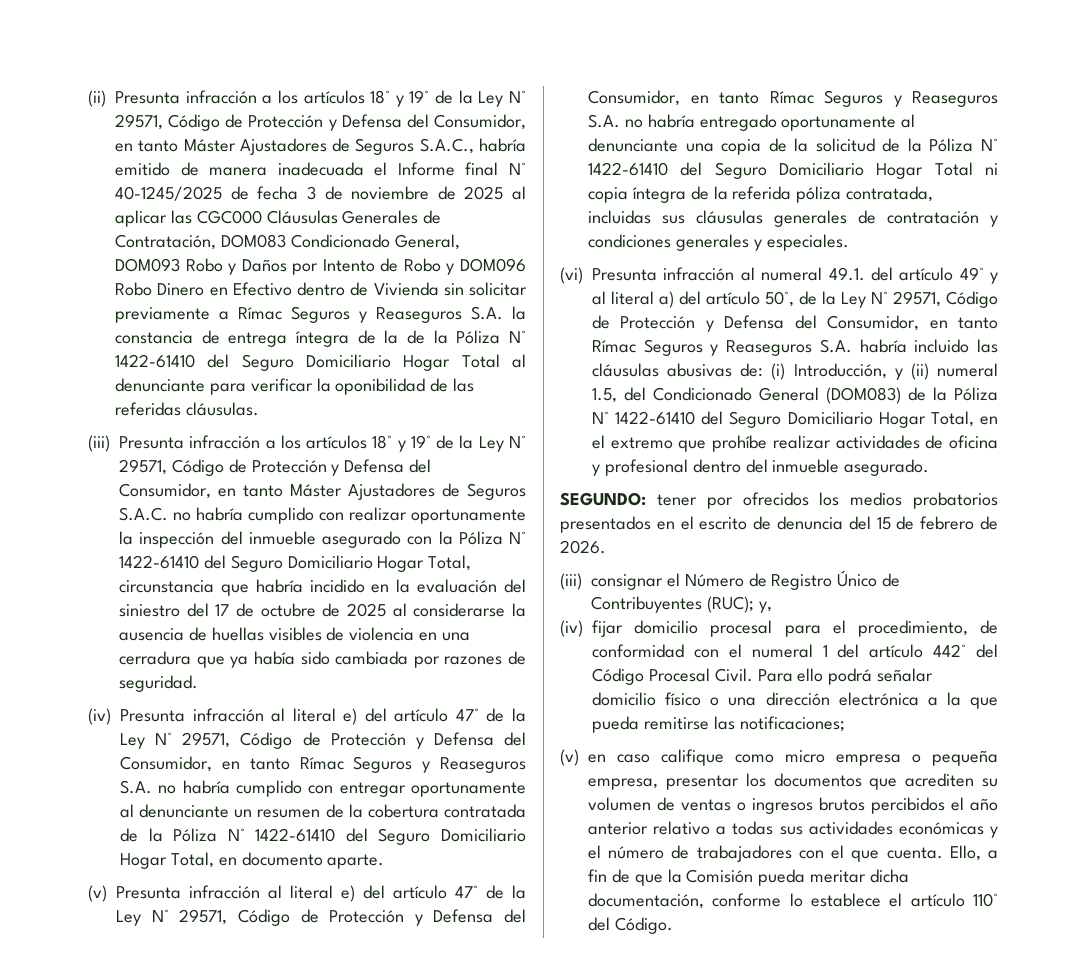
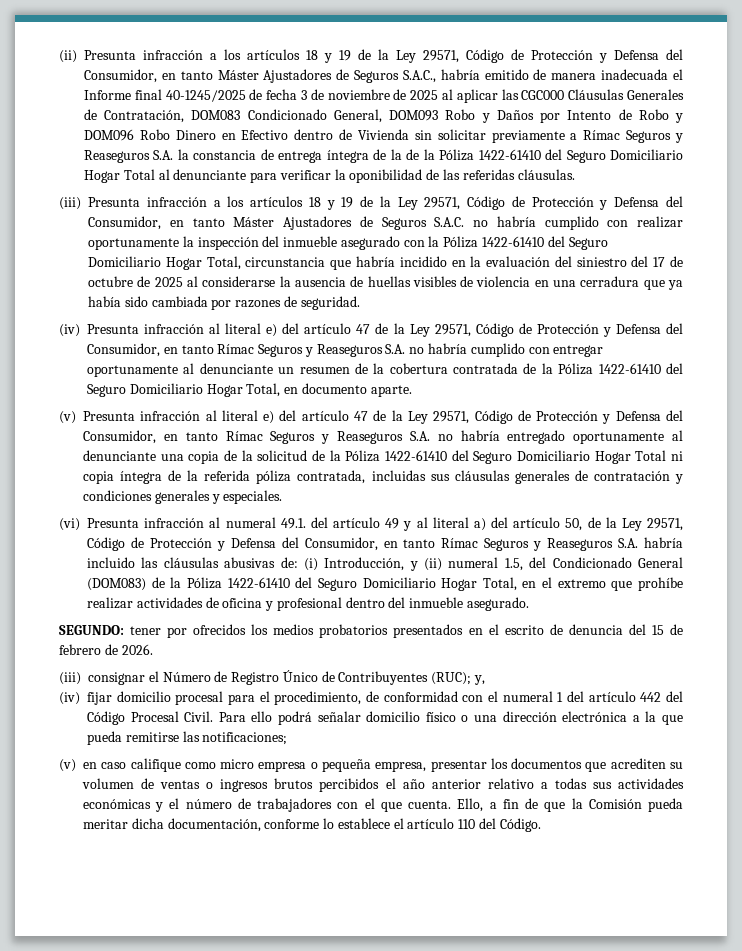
- (ii) Presunta infracción a los artículos 18° y 19° de la Ley N° 29571, Código de Protección y Defensa del Consumidor, en tanto Máster Ajustadores de Seguros S.A.C., habría emitido de manera inadecuada el Informe final N° 40-1245/2025 de fecha 3 de noviembre de 2025 al aplicar las CGC000 Cláusulas Generales de Contratación, DOM083 Condicionado General, DOM093 Robo y Daños por Intento de Robo y DOM096 Robo Dinero en Efectivo dentro de Vivienda sin solicitar previamente a Rímac Seguros y Reaseguros S.A. la constancia de entrega íntegra de la de la Póliza N° 1422-61410 del Seguro Domiciliario Hogar Total al denunciante para verificar la oponibilidad de las referidas cláusulas.
+ (ii) Presunta infracción a los artículos 18 y 19 de la Ley 29571, Código de Protección y Defensa del Consumidor, en tanto Máster Ajustadores de Seguros S.A.C., habría emitido de manera inadecuada el Informe final 40-1245/2025 de fecha 3 de noviembre de 2025 al aplicar las CGC000 Cláusulas Generales de Contratación, DOM083 Condicionado General, DOM093 Robo y Daños por Intento de Robo y DOM096 Robo Dinero en Efectivo dentro de Vivienda sin solicitar previamente a Rímac Seguros y Reaseguros S.A. la constancia de entrega íntegra de la de la Póliza 1422-61410 del Seguro Domiciliario Hogar Total al denunciante para verificar la oponibilidad de las referidas cláusulas.
- (iii) Presunta infracción a los artículos 18° y 19° de la Ley N° 29571, Código de Protección y Defensa del Consumidor, en tanto Máster Ajustadores de Seguros S.A.C. no habría cumplido con realizar oportunamente la inspección del inmueble asegurado con la Póliza N° 1422-61410 del Seguro Domiciliario Hogar Total, circunstancia que habría incidido en la evaluación del siniestro del 17 de octubre de 2025 al considerarse la ausencia de huellas visibles de violencia en una cerradura que ya había sido cambiada por razones de seguridad.
+ (iii) Presunta infracción a los artículos 18 y 19 de la Ley 29571, Código de Protección y Defensa del Consumidor, en tanto Máster Ajustadores de Seguros S.A.C. no habría cumplido con realizar oportunamente la inspección del inmueble asegurado con la Póliza 1422-61410 del Seguro Domiciliario Hogar Total, circunstancia que habría incidido en la evaluación del siniestro del 17 de octubre de 2025 al considerarse la ausencia de huellas visibles de violencia en una cerradura que ya había sido cambiada por razones de seguridad.
- (iv) Presunta infracción al literal e) del artículo 47° de la Ley N° 29571, Código de Protección y Defensa del Consumidor, en tanto Rímac Seguros y Reaseguros S.A. no habría cumplido con entregar oportunamente al denunciante un resumen de la cobertura contratada de la Póliza N° 1422-61410 del Seguro Domiciliario Hogar Total, en documento aparte.
+ (iv) Presunta infracción al literal e) del artículo 47 de la Ley 29571, Código de Protección y Defensa del Consumidor, en tanto Rímac Seguros y Reaseguros S.A. no habría cumplido con entregar oportunamente al denunciante un resumen de la cobertura contratada de la Póliza 1422-61410 del Seguro Domiciliario Hogar Total, en documento aparte.
- (v) Presunta infracción al literal e) del artículo 47° de la Ley N° 29571, Código de Protección y Defensa del Consumidor, en tanto Rímac Seguros y Reaseguros S.A. no habría entregado oportunamente al denunciante una copia de la solicitud de la Póliza N° 1422-61410 del Seguro Domiciliario Hogar Total ni copia íntegra de la referida póliza contratada, incluidas sus cláusulas generales de contratación y condiciones generales y especiales.
+ (v) Presunta infracción al literal e) del artículo 47 de la Ley 29571, Código de Protección y Defensa del Consumidor, en tanto Rímac Seguros y Reaseguros S.A. no habría entregado oportunamente al denunciante una copia de la solicitud de la Póliza 1422-61410 del Seguro Domiciliario Hogar Total ni copia íntegra de la referida póliza contratada, incluidas sus cláusulas generales de contratación y condiciones generales y especiales.
- (vi) Presunta infracción al numeral 49.1. del artículo 49° y al literal a) del artículo 50°, de la Ley N° 29571, Código de Protección y Defensa del Consumidor, en tanto Rímac Seguros y Reaseguros S.A. habría incluido las cláusulas abusivas de:
+ (vi) Presunta infracción al numeral 49.1. del artículo 49 y al literal a) del artículo 50, de la Ley 29571, Código de Protección y Defensa del Consumidor, en tanto Rímac Seguros y Reaseguros S.A. habría incluido las cláusulas abusivas de:
- (i) Introducción, y (ii) numeral 1.5, del Condicionado General (DOM083) de la Póliza N° 1422-61410 del Seguro Domiciliario Hogar Total, en el extremo que prohíbe realizar actividades de oficina y profesional dentro del inmueble asegurado.
+ (i) Introducción, y (ii) numeral 1.5, del Condicionado General (DOM083) de la Póliza 1422-61410 del Seguro Domiciliario Hogar Total, en el extremo que prohíbe realizar actividades de oficina y profesional dentro del inmueble asegurado.
- (iv) fijar domicilio procesal para el procedimiento, de conformidad con el numeral 1 del artículo 442° del Código Procesal Civil.
+ (iv) fijar domicilio procesal para el procedimiento, de conformidad con el numeral 1 del artículo 442 del Código Procesal Civil.
- Ello, a fin de que la Comisión pueda meritar dicha documentación, conforme lo establece el artículo 110° del Código.
+ Ello, a fin de que la Comisión pueda meritar dicha documentación, conforme lo establece el artículo 110 del Código.

